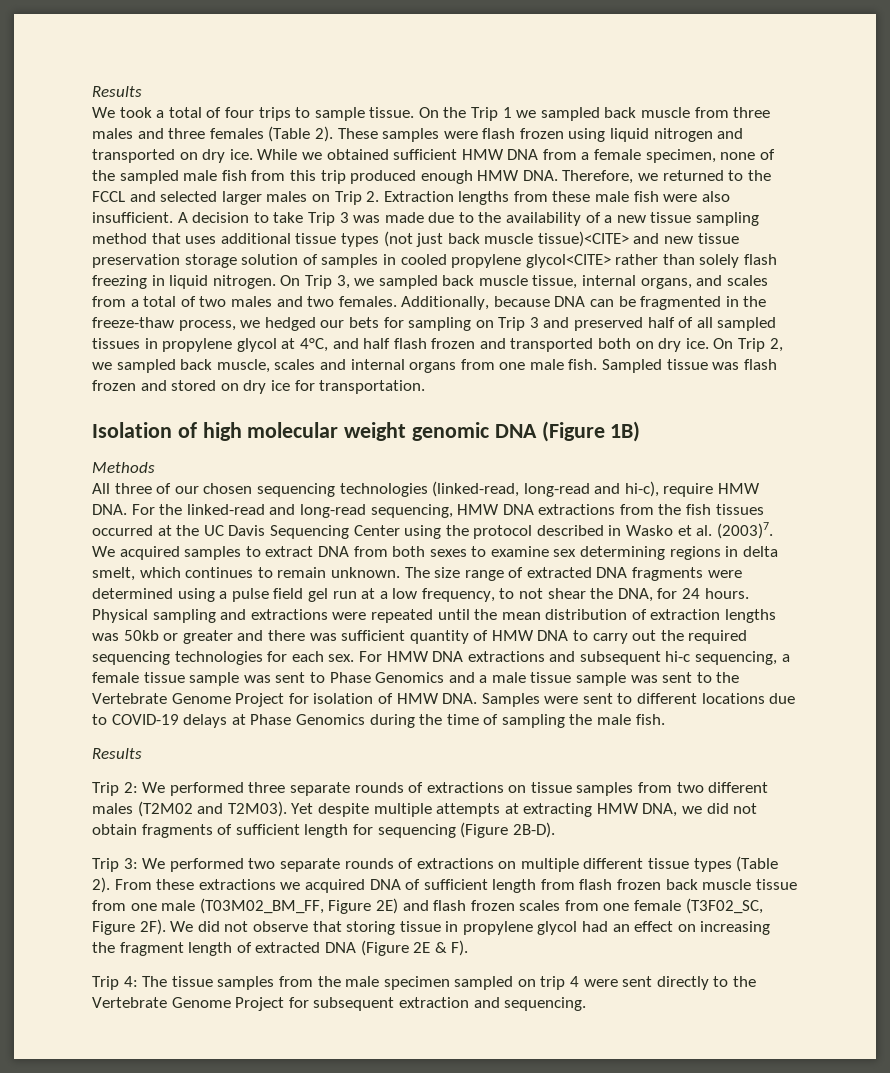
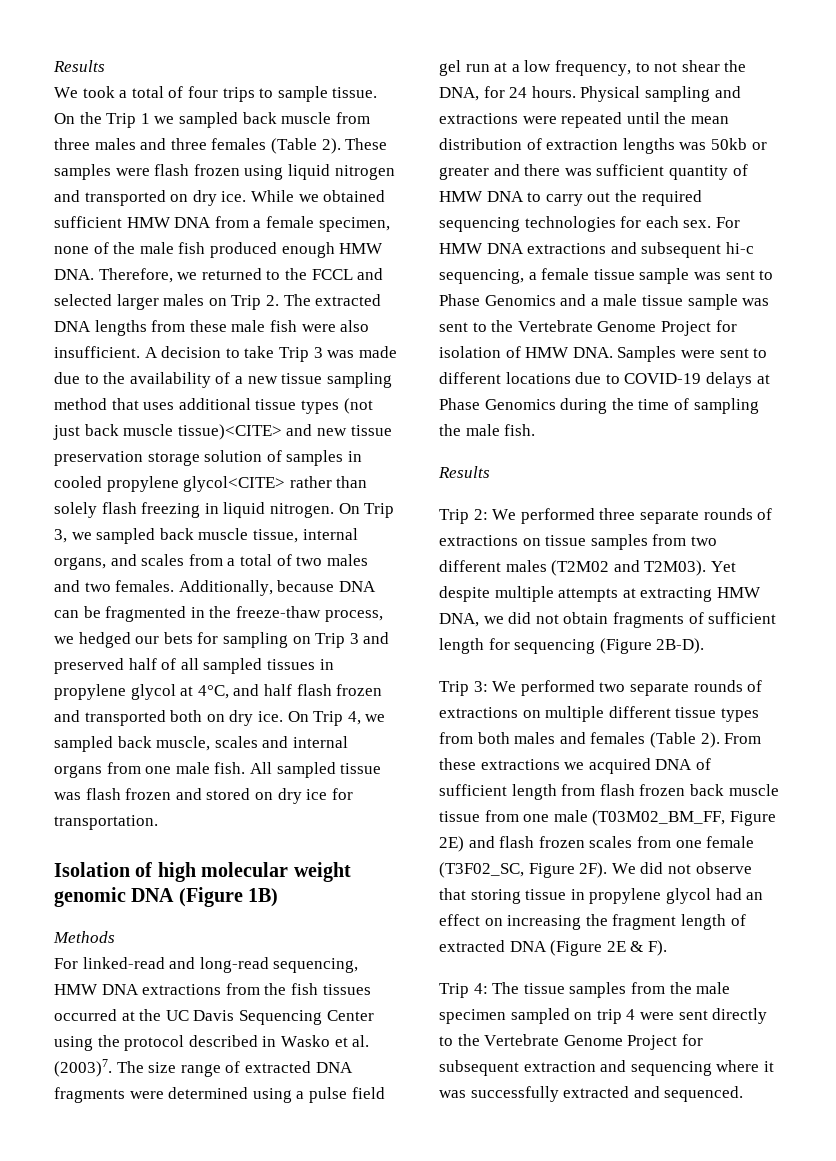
- While we obtained sufficient HMW DNA from a female specimen, none of the sampled male fish from this trip produced enough HMW DNA. Therefore, we returned to the FCCL and selected larger males on Trip 2. Extraction lengths from these male fish were also insufficient.
+ While we obtained sufficient HMW DNA from a female specimen, none of the male fish produced enough HMW DNA. Therefore, we returned to the FCCL and selected larger males on Trip 2. The extracted DNA lengths from these male fish were also insufficient.
- On Trip 2, we sampled back muscle, scales and internal organs from one male fish.
+ On Trip 4, we sampled back muscle, scales and internal organs from one male fish.
- Sampled tissue was flash frozen and stored on dry ice for transportation.
+ All sampled tissue was flash frozen and stored on dry ice for transportation.
- All three of our chosen sequencing technologies (linked-read, long-read and hi-c), require HMW DNA. For the linked-read and long-read sequencing, HMW DNA extractions from the fish tissues occurred at the UC Davis Sequencing Center using the protocol described in Wasko et al. (2003)7.
+ For linked-read and long-read sequencing, HMW DNA extractions from the fish tissues occurred at the UC Davis Sequencing Center using the protocol described in Wasko et al. (2003)7.
- We acquired samples to extract DNA from both sexes to examine sex determining regions in delta smelt, which continues to remain unknown.
- Trip 3: We performed two separate rounds of extractions on multiple different tissue types (Table 2).
+ Trip 3: We performed two separate rounds of extractions on multiple different tissue types from both males and females (Table 2).
- Trip 4: The tissue samples from the male specimen sampled on trip 4 were sent directly to the Vertebrate Genome Project for subsequent extraction and sequencing.
+ Trip 4: The tissue samples from the male specimen sampled on trip 4 were sent directly to the Vertebrate Genome Project for subsequent extraction and sequencing where it was successfully extracted and sequenced.

